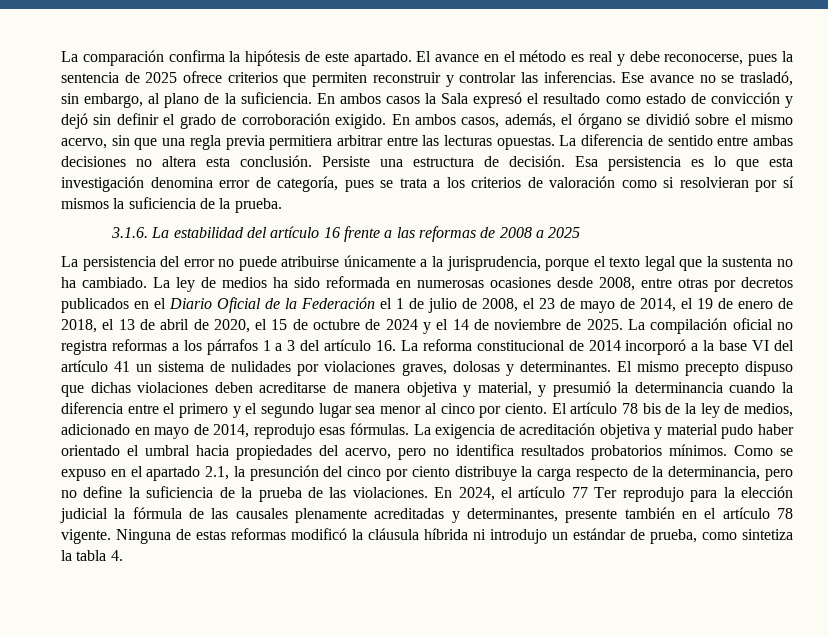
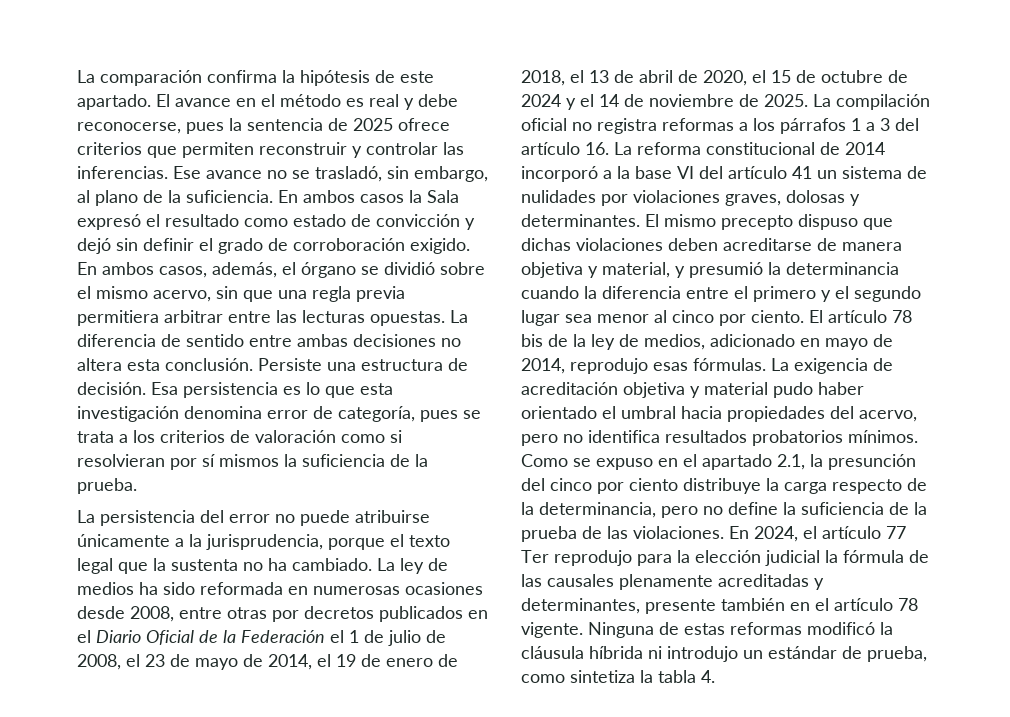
- 3.1.6. La estabilidad del artículo 16 frente a las reformas de 2008 a 2025

